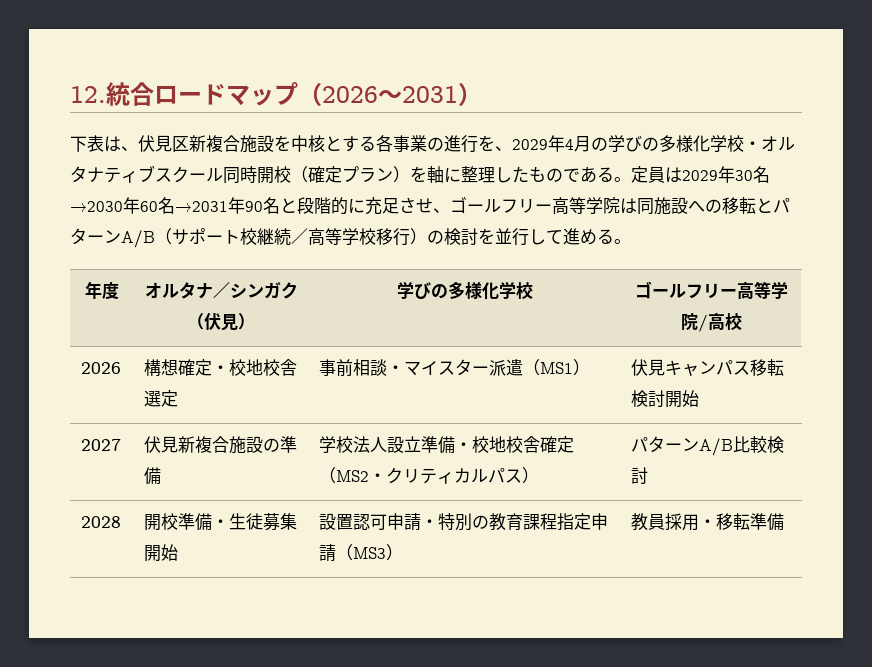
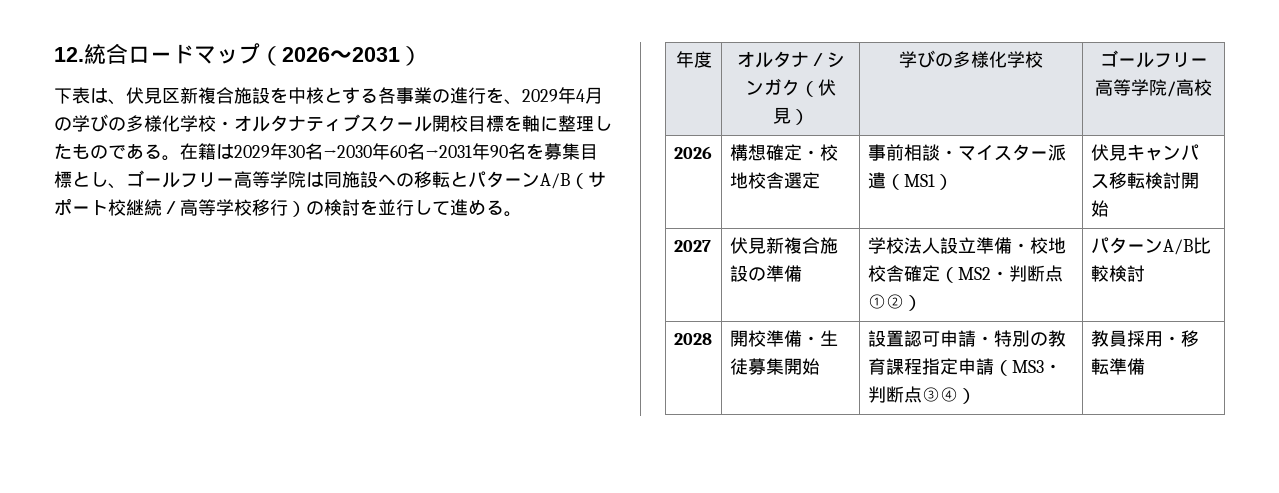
- 下表は、伏見区新複合施設を中核とする各事業の進行を、2029年4月の学びの多様化学校・オルタナティブスクール同時開校（確定プラン）を軸に整理したものである。
+ 下表は、伏見区新複合施設を中核とする各事業の進行を、2029年4月の学びの多様化学校・オルタナティブスクール開校目標を軸に整理したものである。
- 定員は2029年30名→2030年60名→2031年90名と段階的に充足させ、ゴールフリー高等学院は同施設への移転とパターンA/B（サポート校継続／高等学校移行）の検討を並行して進める。
+ 在籍は2029年30名→2030年60名→2031年90名を募集目標とし、ゴールフリー高等学院は同施設への移転とパターンA/B（サポート校継続／高等学校移行）の検討を並行して進める。
- 2027 | 伏見新複合施設の準備 | 学校法人設立準備・校地校舎確定（MS2・クリティカルパス） | パターンA/B比較検討
+ 2027 | 伏見新複合施設の準備 | 学校法人設立準備・校地校舎確定（MS2・判断点①②） | パターンA/B比較検討
- 2028 | 開校準備・生徒募集開始 | 設置認可申請・特別の教育課程指定申請（MS3） | 教員採用・移転準備
+ 2028 | 開校準備・生徒募集開始 | 設置認可申請・特別の教育課程指定申請（MS3・判断点③④） | 教員採用・移転準備

